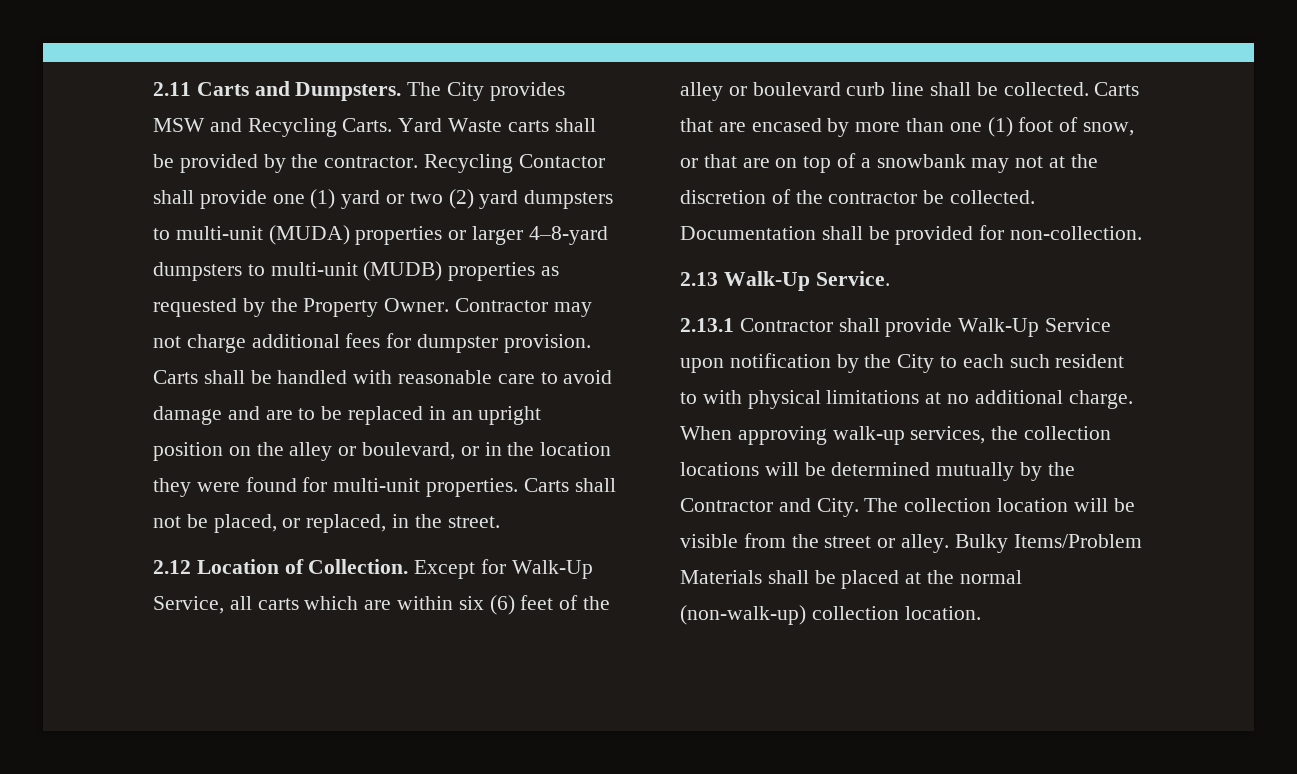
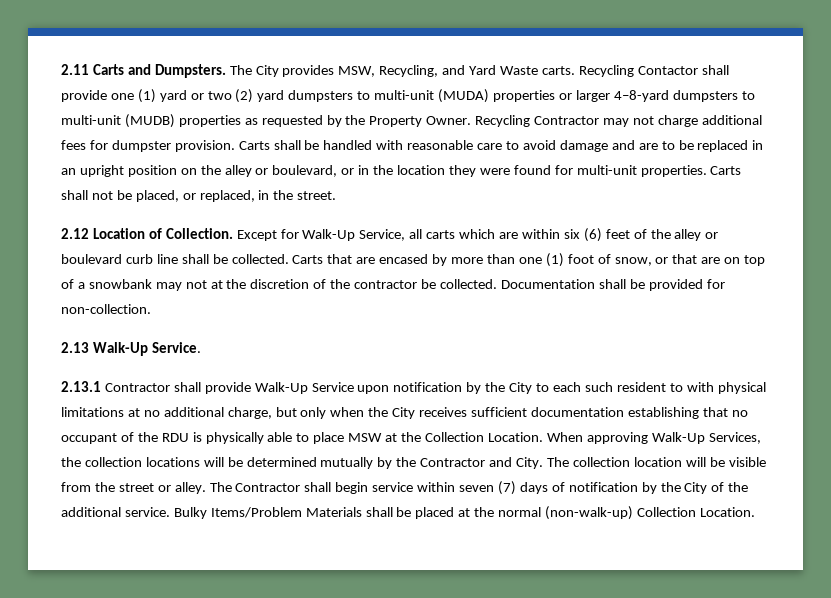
- The City provides MSW and Recycling Carts. Yard Waste carts shall be provided by the contractor.
+ The City provides MSW, Recycling, and Yard Waste carts.
- Contractor may not charge additional fees for dumpster provision.
+ Recycling Contractor may not charge additional fees for dumpster provision.
- 2.13.1 Contractor shall provide Walk-Up Service upon notification by the City to each such resident to with physical limitations at no additional charge. When approving walk-up services, the collection locations will be determined mutually by the Contractor and City.
+ 2.13.1 Contractor shall provide Walk-Up Service upon notification by the City to each such resident to with physical limitations at no additional charge, but only when the City receives sufficient documentation establishing that no occupant of the RDU is physically able to place MSW at the Collection Location. When approving Walk-Up Services, the collection locations will be determined mutually by the Contractor and City.
+ The Contractor shall begin service within seven (7) days of notification by the City of the additional service.
- Bulky Items/Problem Materials shall be placed at the normal (non-walk-up) collection location.
+ Bulky Items/Problem Materials shall be placed at the normal (non-walk-up) Collection Location.

